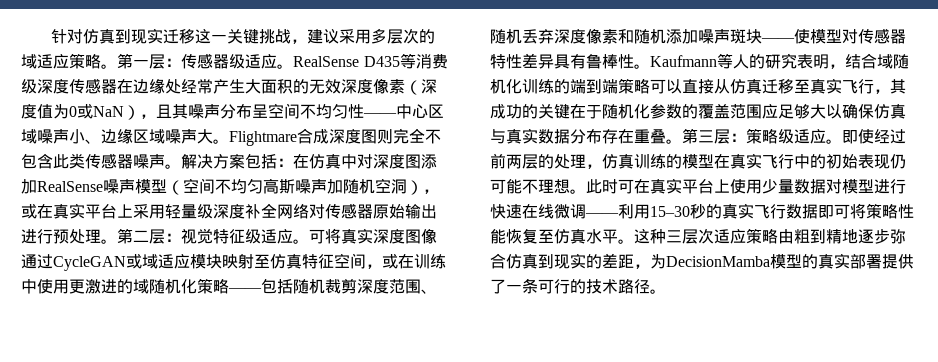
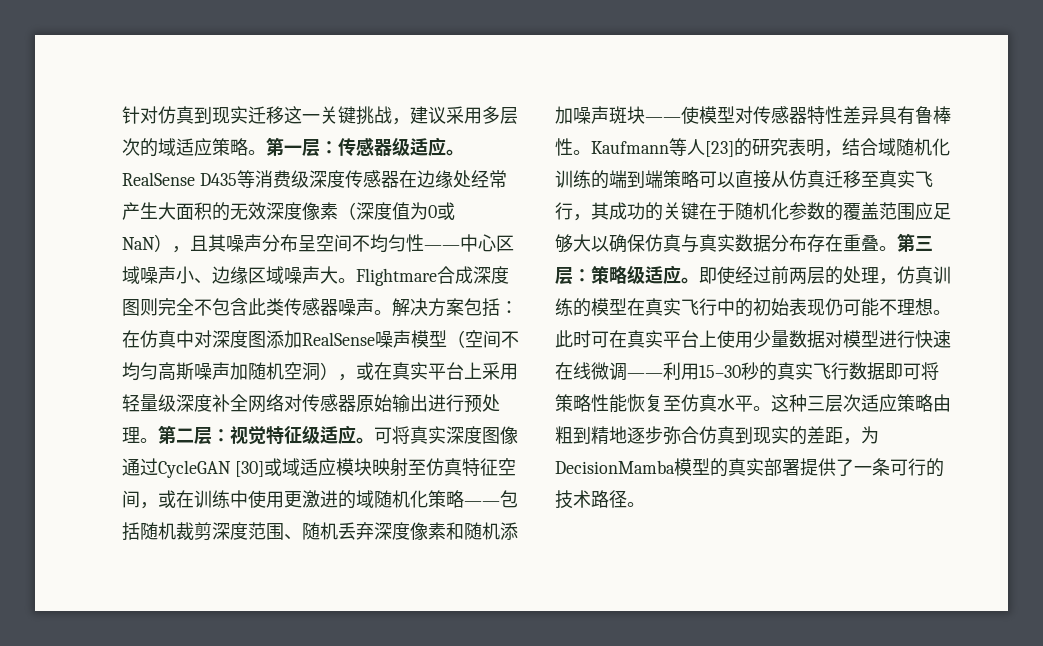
- 可将真实深度图像通过CycleGAN或域适应模块映射至仿真特征空间，或在训练中使用更激进的域随机化策略——包括随机裁剪深度范围、随机丢弃深度像素和随机添加噪声斑块——使模型对传感器特性差异具有鲁棒性。
+ 可将真实深度图像通过CycleGAN [30]或域适应模块映射至仿真特征空间，或在训练中使用更激进的域随机化策略——包括随机裁剪深度范围、随机丢弃深度像素和随机添加噪声斑块——使模型对传感器特性差异具有鲁棒性。
- Kaufmann等人的研究表明，结合域随机化训练的端到端策略可以直接从仿真迁移至真实飞行，其成功的关键在于随机化参数的覆盖范围应足够大以确保仿真与真实数据分布存在重叠。
+ Kaufmann等人[23]的研究表明，结合域随机化训练的端到端策略可以直接从仿真迁移至真实飞行，其成功的关键在于随机化参数的覆盖范围应足够大以确保仿真与真实数据分布存在重叠。

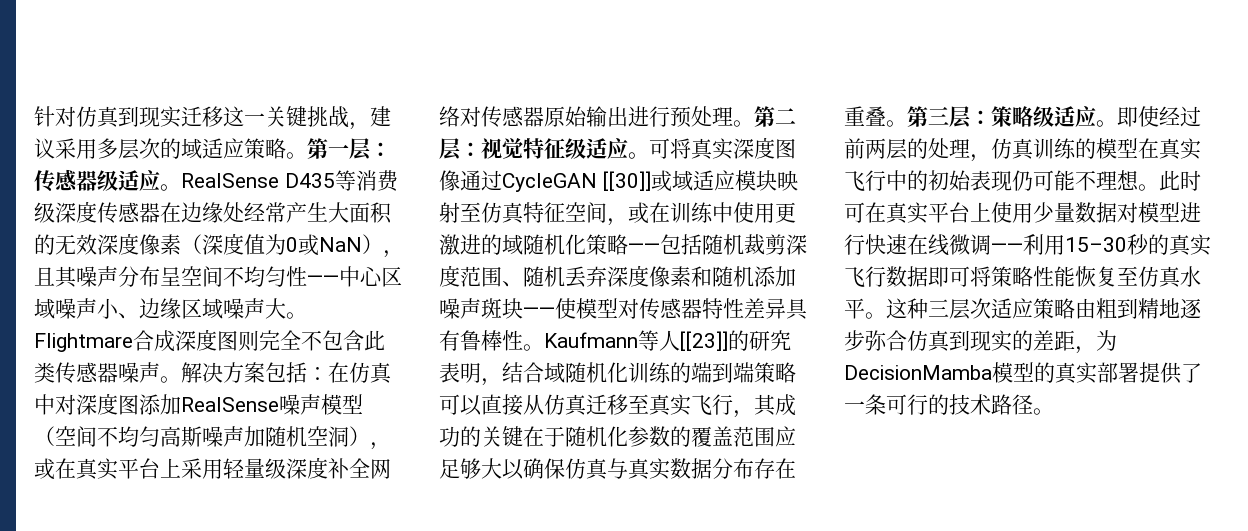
- 可将真实深度图像通过CycleGAN [30]或域适应模块映射至仿真特征空间，或在训练中使用更激进的域随机化策略——包括随机裁剪深度范围、随机丢弃深度像素和随机添加噪声斑块——使模型对传感器特性差异具有鲁棒性。
+ 可将真实深度图像通过CycleGAN [[30]]或域适应模块映射至仿真特征空间，或在训练中使用更激进的域随机化策略——包括随机裁剪深度范围、随机丢弃深度像素和随机添加噪声斑块——使模型对传感器特性差异具有鲁棒性。
- Kaufmann等人[23]的研究表明，结合域随机化训练的端到端策略可以直接从仿真迁移至真实飞行，其成功的关键在于随机化参数的覆盖范围应足够大以确保仿真与真实数据分布存在重叠。
+ Kaufmann等人[[23]]的研究表明，结合域随机化训练的端到端策略可以直接从仿真迁移至真实飞行，其成功的关键在于随机化参数的覆盖范围应足够大以确保仿真与真实数据分布存在重叠。

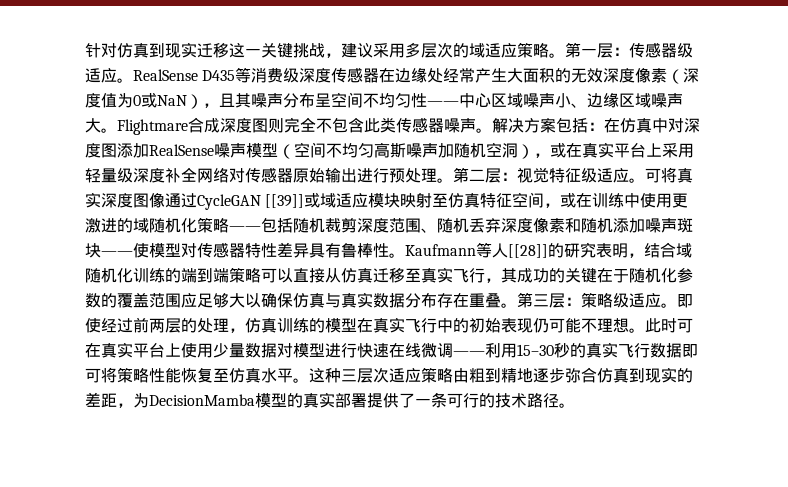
- 可将真实深度图像通过CycleGAN [[30]]或域适应模块映射至仿真特征空间，或在训练中使用更激进的域随机化策略——包括随机裁剪深度范围、随机丢弃深度像素和随机添加噪声斑块——使模型对传感器特性差异具有鲁棒性。
+ 可将真实深度图像通过CycleGAN [[39]]或域适应模块映射至仿真特征空间，或在训练中使用更激进的域随机化策略——包括随机裁剪深度范围、随机丢弃深度像素和随机添加噪声斑块——使模型对传感器特性差异具有鲁棒性。
- Kaufmann等人[[23]]的研究表明，结合域随机化训练的端到端策略可以直接从仿真迁移至真实飞行，其成功的关键在于随机化参数的覆盖范围应足够大以确保仿真与真实数据分布存在重叠。
+ Kaufmann等人[[28]]的研究表明，结合域随机化训练的端到端策略可以直接从仿真迁移至真实飞行，其成功的关键在于随机化参数的覆盖范围应足够大以确保仿真与真实数据分布存在重叠。

